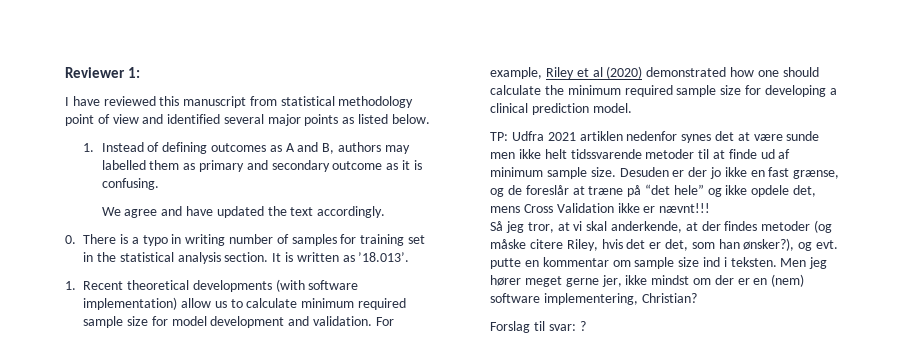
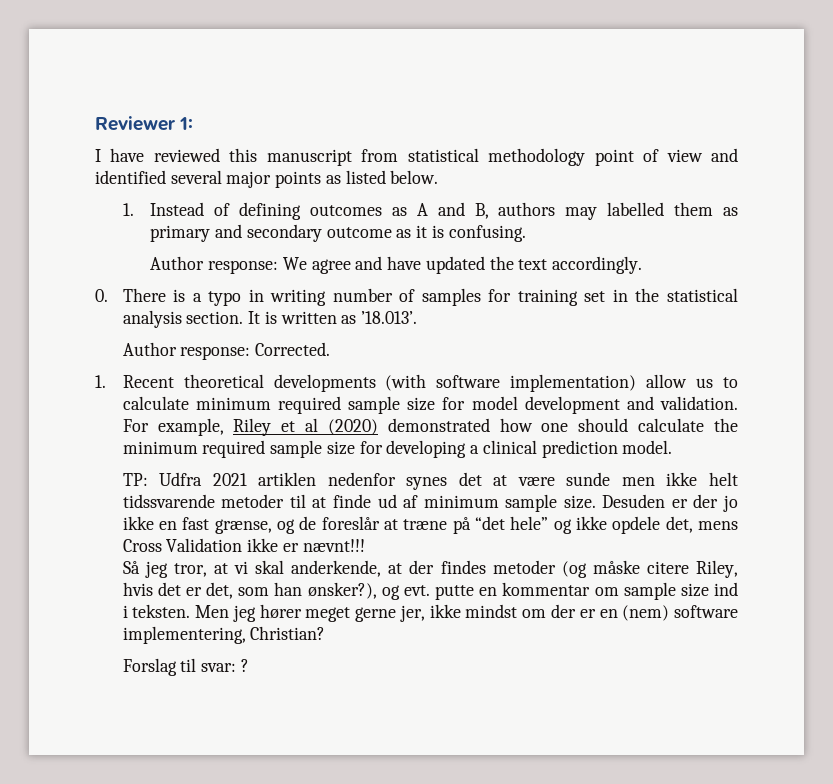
- We agree and have updated the text accordingly.
+ Author response: We agree and have updated the text accordingly.
+ Author response: Corrected.

